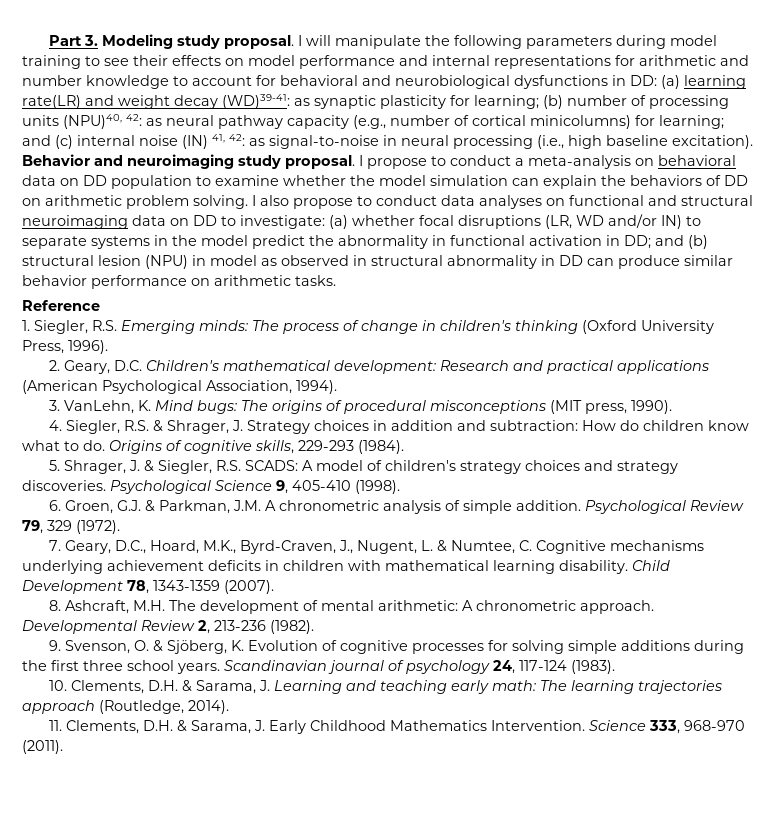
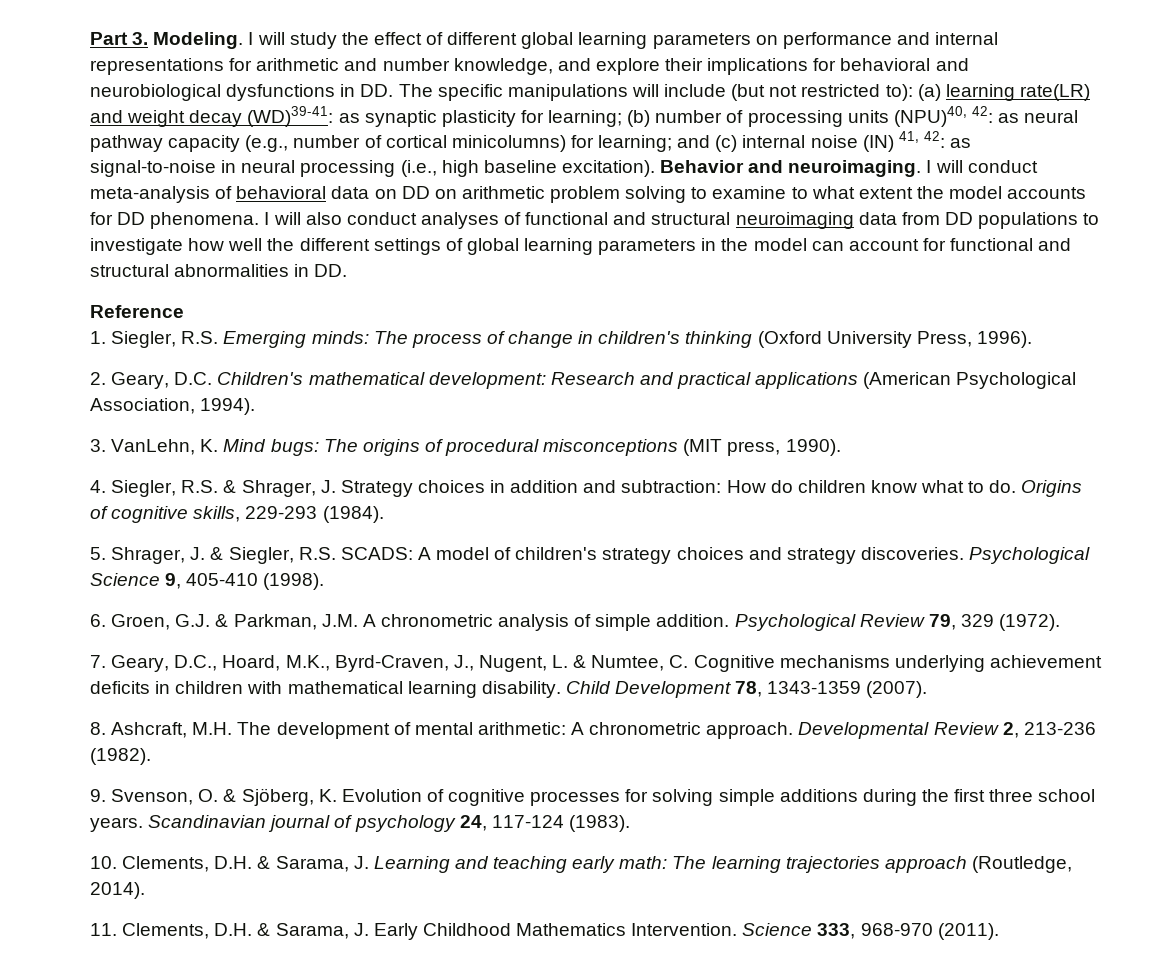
- Part 3. Modeling study proposal. I will manipulate the following parameters during model training to see their effects on model performance and internal representations for arithmetic and number knowledge to account for behavioral and neurobiological dysfunctions in DD:
+ Part 3. Modeling. I will study the effect of different global learning parameters on performance and internal representations for arithmetic and number knowledge, and explore their implications for behavioral and neurobiological dysfunctions in DD. The specific manipulations will include (but not restricted to):
- Behavior and neuroimaging study proposal. I propose to conduct a meta-analysis on behavioral data on DD population to examine whether the model simulation can explain the behaviors of DD on arithmetic problem solving. I also propose to conduct data analyses on functional and structural neuroimaging data on DD to investigate: (a) whether focal disruptions (LR, WD and/or IN) to separate systems in the model predict the abnormality in functional activation in DD; and (b) structural lesion (NPU) in model as observed in structural abnormality in DD can produce similar behavior performance on arithmetic tasks.
+ Behavior and neuroimaging. I will conduct meta-analysis of behavioral data on DD on arithmetic problem solving to examine to what extent the model accounts for DD phenomena. I will also conduct analyses of functional and structural neuroimaging data from DD populations to investigate how well the different settings of global learning parameters in the model can account for functional and structural abnormalities in DD.

